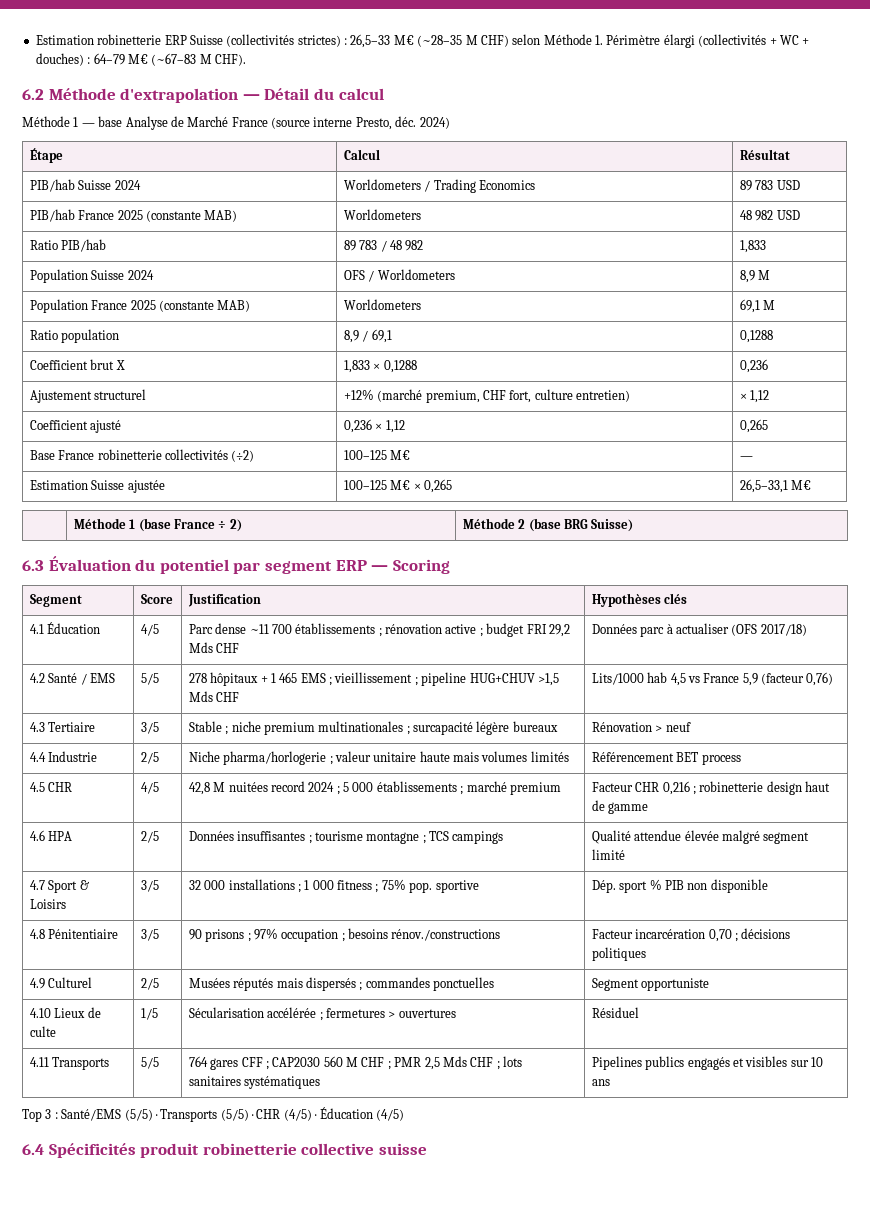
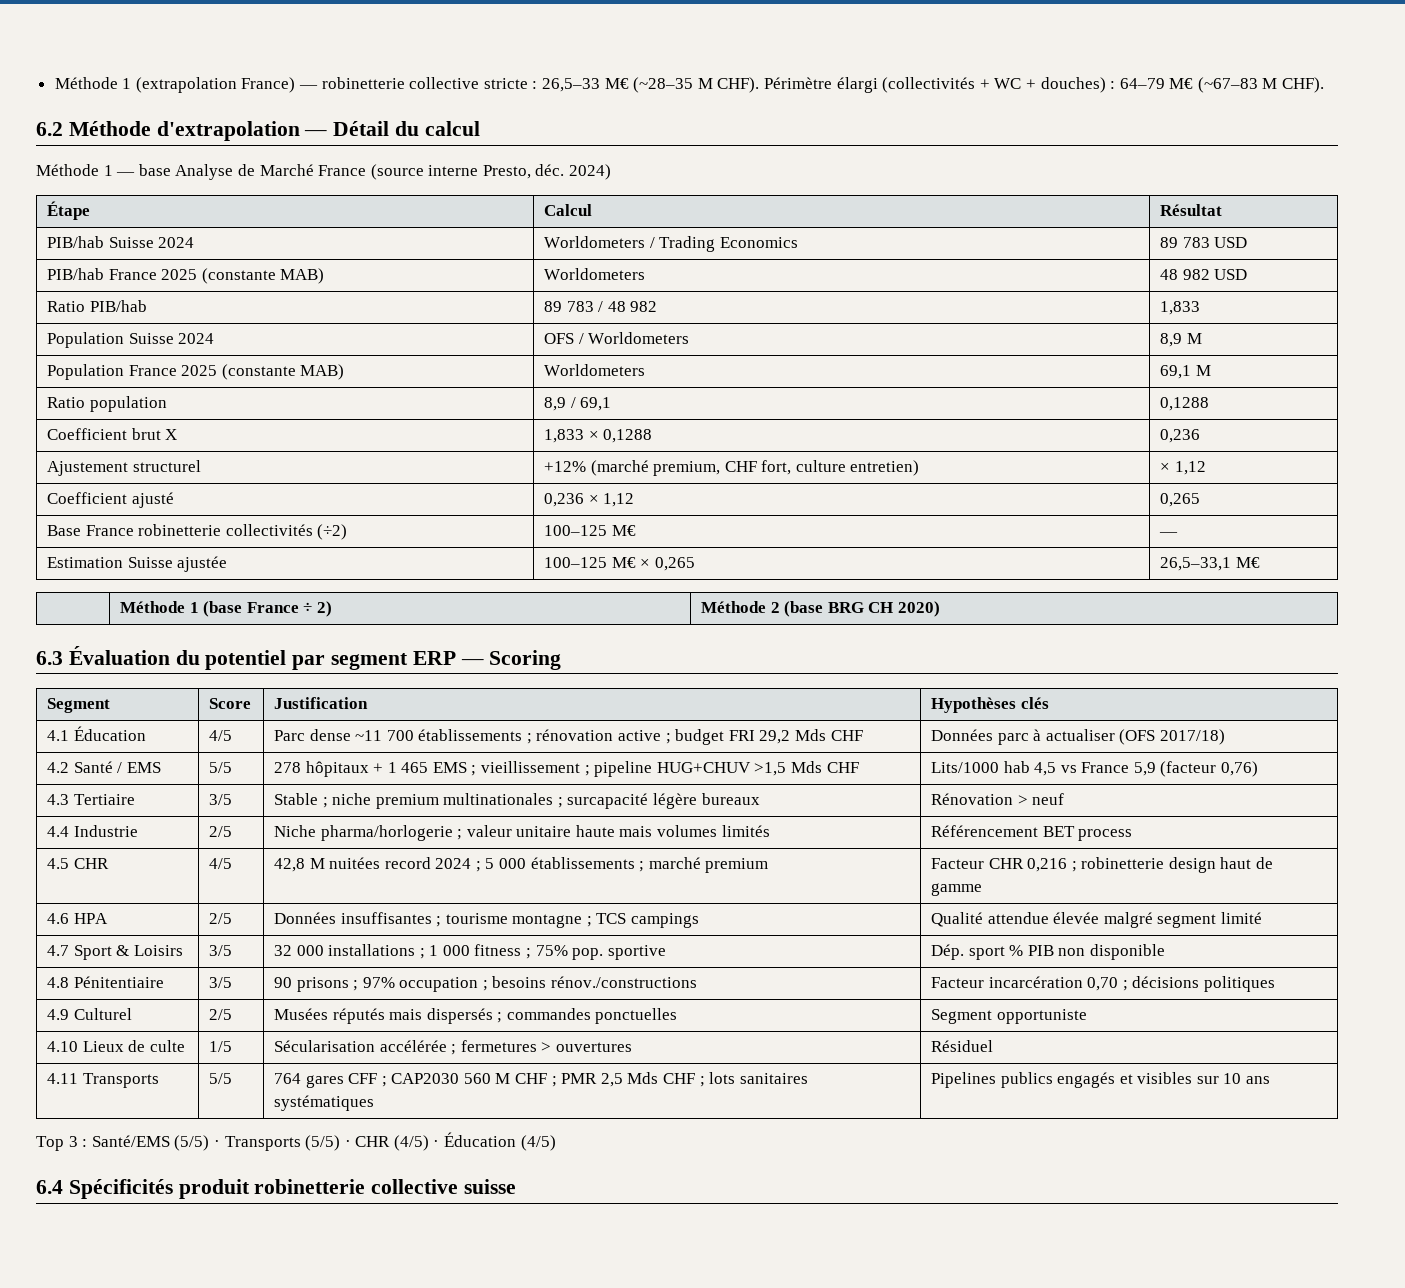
- Estimation robinetterie ERP Suisse (collectivités strictes) : 26,5–33 M€ (~28–35 M CHF) selon Méthode 1. Périmètre élargi (collectivités + WC + douches) : 64–79 M€ (~67–83 M CHF).
+ Méthode 1 (extrapolation France) — robinetterie collective stricte : 26,5–33 M€ (~28–35 M CHF). Périmètre élargi (collectivités + WC + douches) : 64–79 M€ (~67–83 M CHF).
- | Méthode 1 (base France ÷ 2) | Méthode 2 (base BRG Suisse)
+ | Méthode 1 (base France ÷ 2) | Méthode 2 (base BRG CH 2020)

